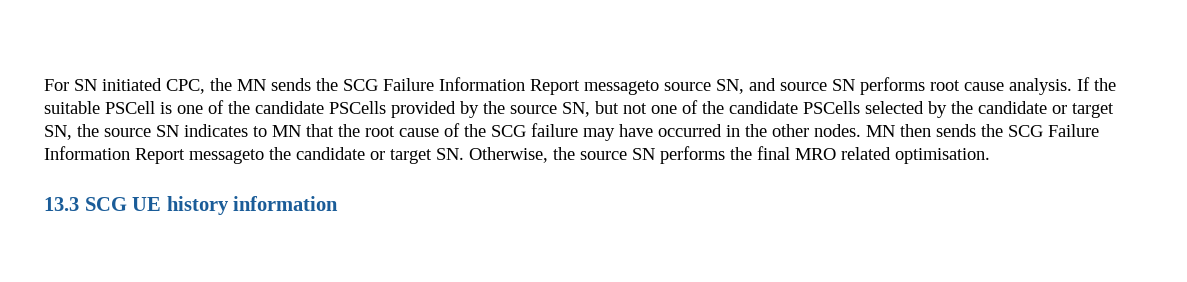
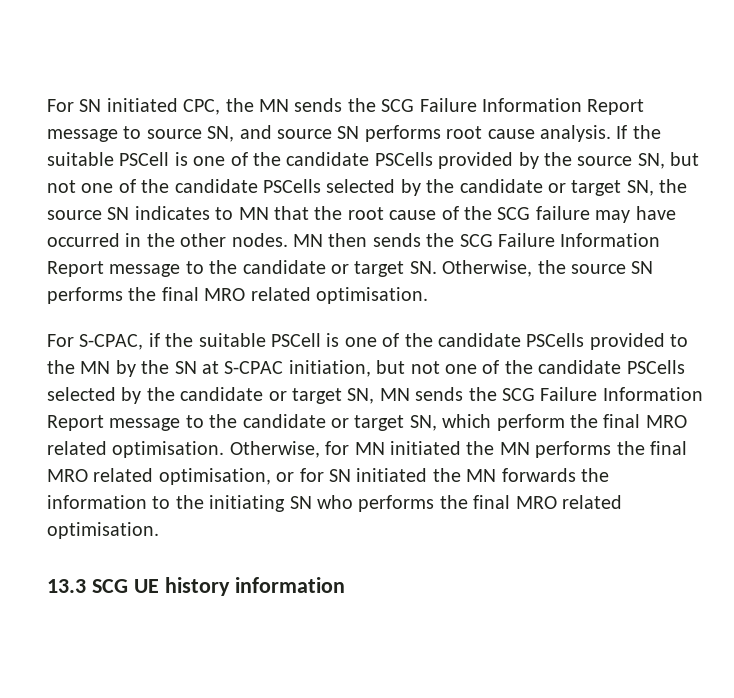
- For SN initiated CPC, the MN sends the SCG Failure Information Report messageto source SN, and source SN performs root cause analysis.
+ For SN initiated CPC, the MN sends the SCG Failure Information Report message to source SN, and source SN performs root cause analysis.
- MN then sends the SCG Failure Information Report messageto the candidate or target SN. Otherwise, the source SN performs the final MRO related optimisation.
+ MN then sends the SCG Failure Information Report message to the candidate or target SN. Otherwise, the source SN performs the final MRO related optimisation.
+ For S-CPAC, if the suitable PSCell is one of the candidate PSCells provided to the MN by the SN at S-CPAC initiation, but not one of the candidate PSCells selected by the candidate or target SN, MN sends the SCG Failure Information Report message to the candidate or target SN, which perform the final MRO related optimisation. Otherwise, for MN initiated the MN performs the final MRO related optimisation, or for SN initiated the MN forwards the information to the initiating SN who performs the final MRO related optimisation.

